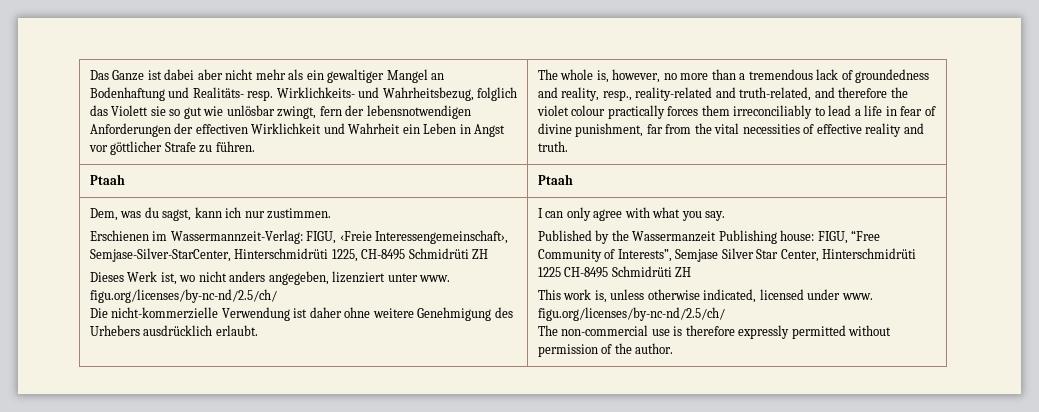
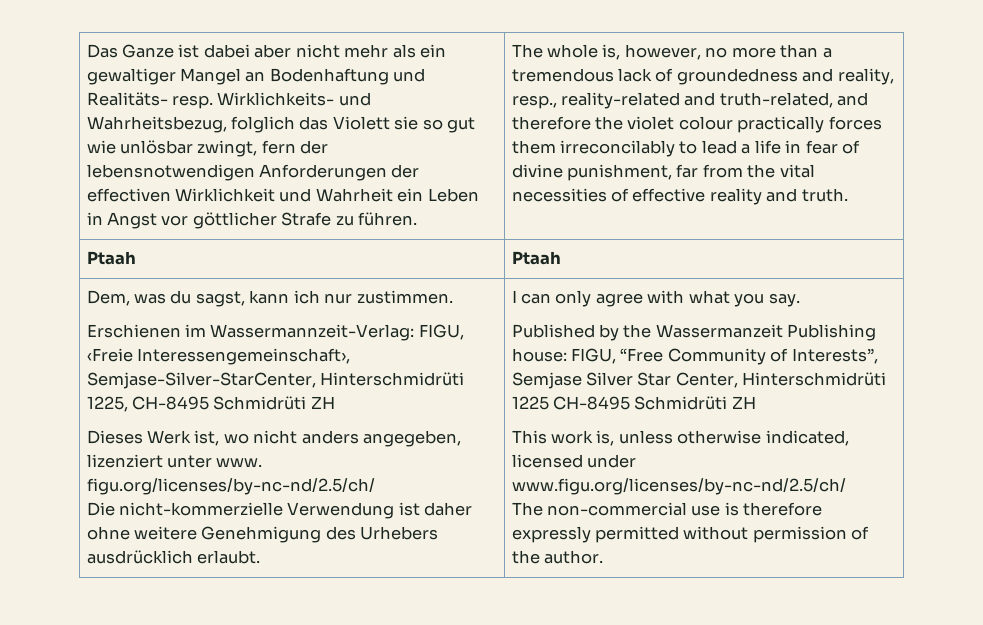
- The whole is, however, no more than a tremendous lack of groundedness and reality, resp., reality-related and truth-related, and therefore the violet colour practically forces them irreconciliably to lead a life in fear of divine punishment, far from the vital necessities of effective reality and truth.
+ The whole is, however, no more than a tremendous lack of groundedness and reality, resp., reality-related and truth-related, and therefore the violet colour practically forces them irreconcilably to lead a life in fear of divine punishment, far from the vital necessities of effective reality and truth.
- This work is, unless otherwise indicated, licensed under www. figu.org/licenses/by-nc-nd/2.5/ch/
+ This work is, unless otherwise indicated, licensed under www.figu.org/licenses/by-nc-nd/2.5/ch/

